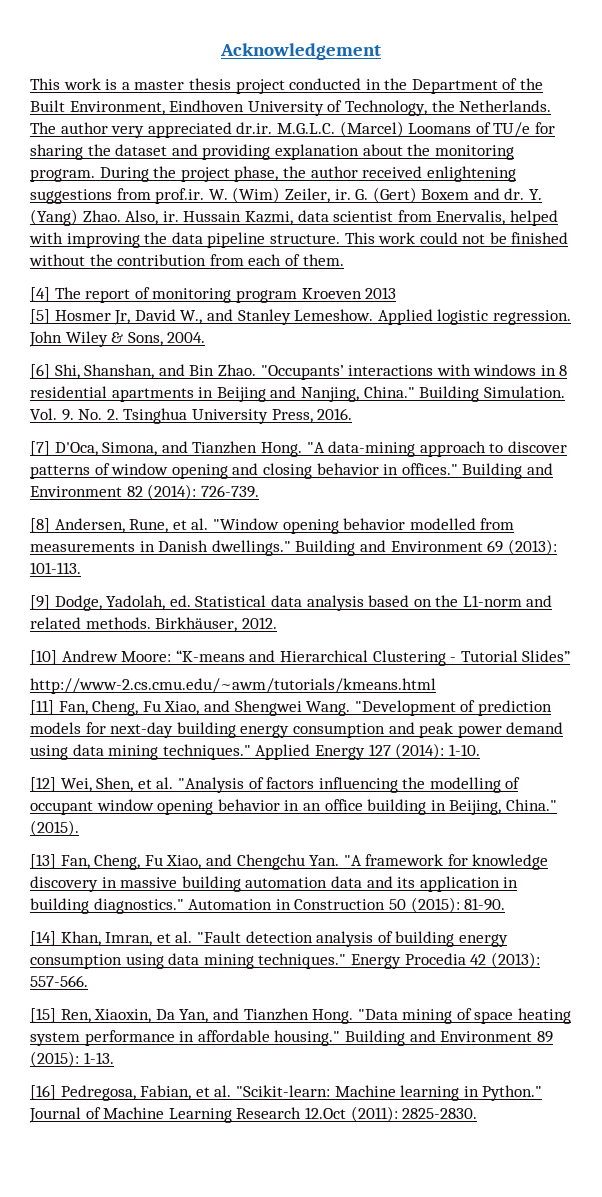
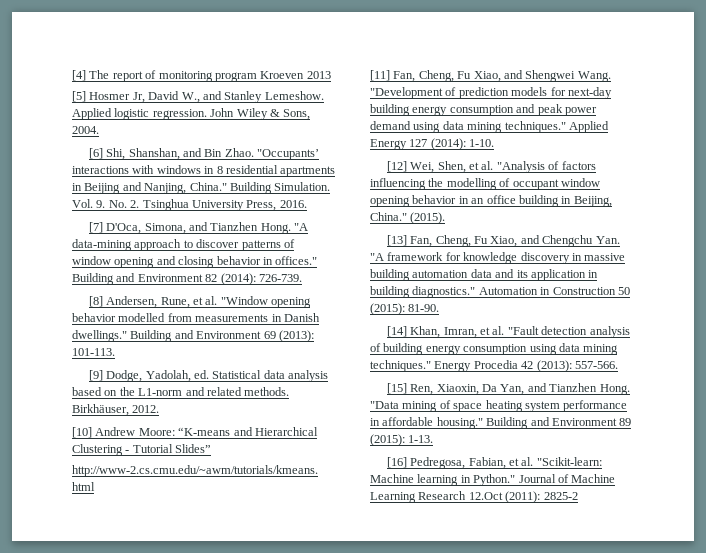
- Acknowledgement
- This work is a master thesis project conducted in the Department of the Built Environment, Eindhoven University of Technology, the Netherlands. The author very appreciated dr.ir. M.G.L.C. (Marcel) Loomans of TU/e for sharing the dataset and providing explanation about the monitoring program. During the project phase, the author received enlightening suggestions from prof.ir. W. (Wim) Zeiler, ir. G. (Gert) Boxem and dr. Y. (Yang) Zhao. Also, ir. Hussain Kazmi, data scientist from Enervalis, helped with improving the data pipeline structure. This work could not be finished without the contribution from each of them.
- Journal of Machine Learning Research 12.Oct (2011): 2825-2830.
+ Journal of Machine Learning Research 12.Oct (2011): 2825-2

